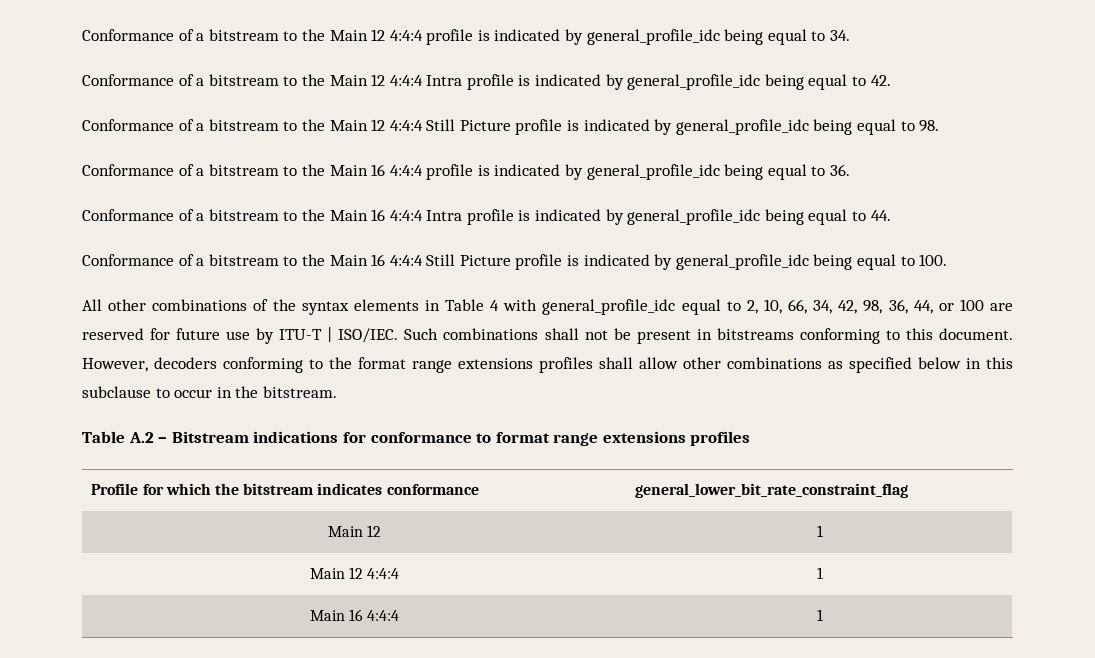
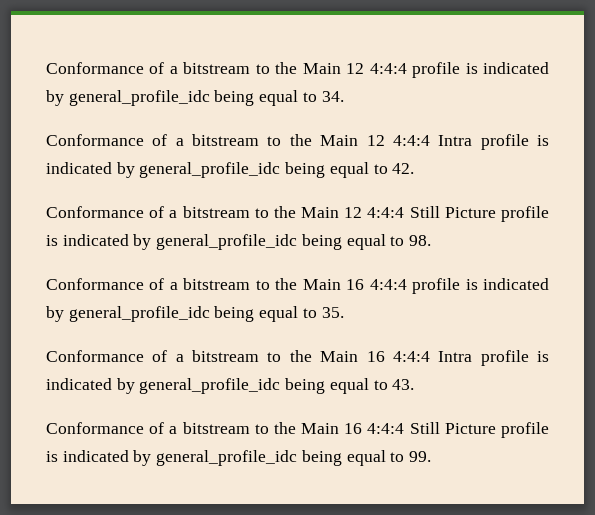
- Conformance of a bitstream to the Main 16 4:4:4 profile is indicated by general_profile_idc being equal to 36.
+ Conformance of a bitstream to the Main 16 4:4:4 profile is indicated by general_profile_idc being equal to 35.
- Conformance of a bitstream to the Main 16 4:4:4 Intra profile is indicated by general_profile_idc being equal to 44.
+ Conformance of a bitstream to the Main 16 4:4:4 Intra profile is indicated by general_profile_idc being equal to 43.
- Conformance of a bitstream to the Main 16 4:4:4 Still Picture profile is indicated by general_profile_idc being equal to 100.
- All other combinations of the syntax elements in Table 4 with general_profile_idc equal to 2, 10, 66, 34, 42, 98, 36, 44, or 100 are reserved for future use by ITU-T | ISO/IEC. Such combinations shall not be present in bitstreams conforming to this document. However, decoders conforming to the format range extensions profiles shall allow other combinations as specified below in this subclause to occur in the bitstream.
- Table A.2 – Bitstream indications for conformance to format range extensions profiles
- Profile for which the bitstream indicates conformance | general_lower_bit_rate_constraint_flag
- Main 12 | 1
- Main 12 4:4:4 | 1
- Main 16 4:4:4 | 1
+ Conformance of a bitstream to the Main 16 4:4:4 Still Picture profile is indicated by general_profile_idc being equal to 99.

